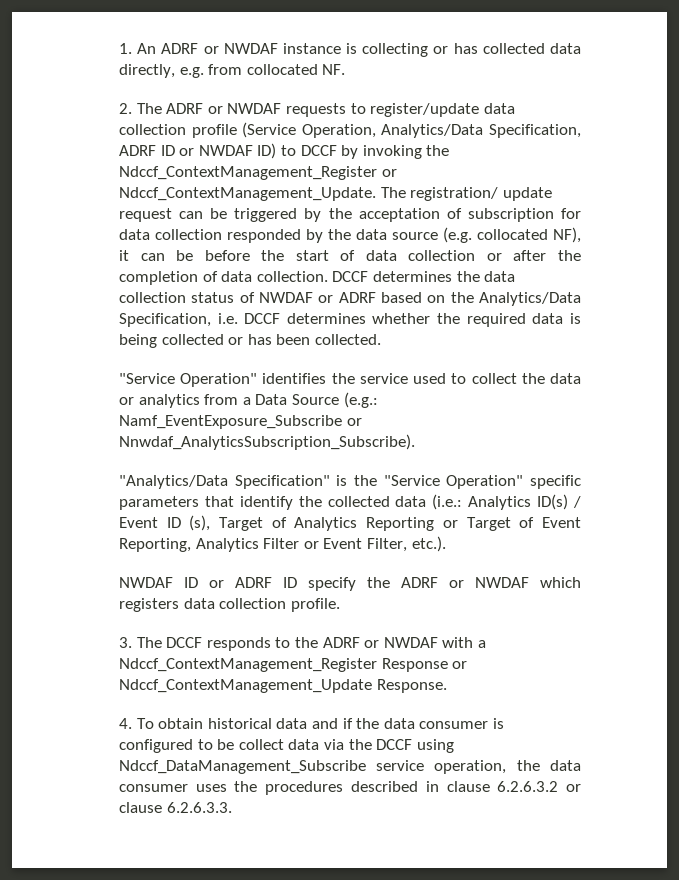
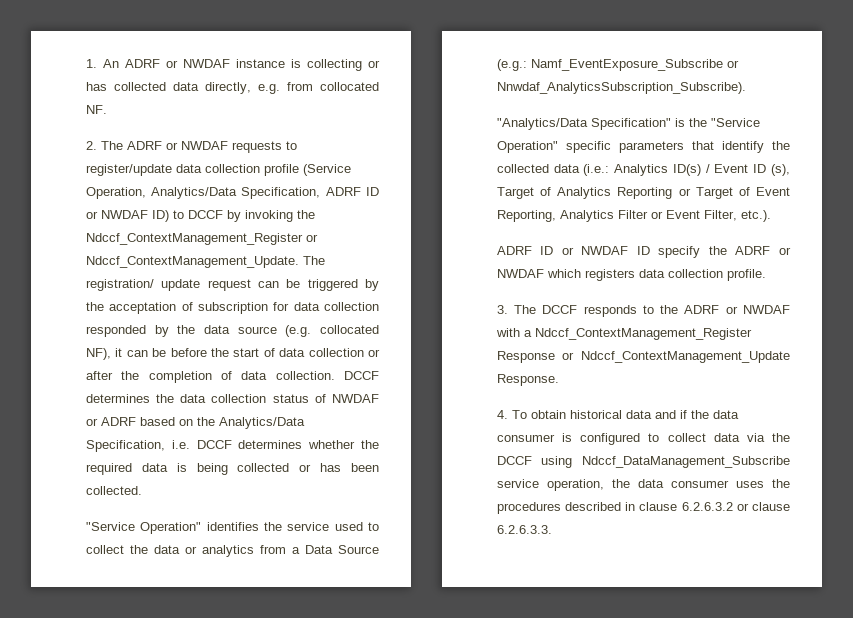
- NWDAF ID or ADRF ID specify the ADRF or NWDAF which registers data collection profile.
+ ADRF ID or NWDAF ID specify the ADRF or NWDAF which registers data collection profile.
- 4. To obtain historical data and if the data consumer is configured to be collect data via the DCCF using Ndccf_DataManagement_Subscribe service operation, the data consumer uses the procedures described in clause 6.2.6.3.2 or clause 6.2.6.3.3.
+ 4. To obtain historical data and if the data consumer is configured to collect data via the DCCF using Ndccf_DataManagement_Subscribe service operation, the data consumer uses the procedures described in clause 6.2.6.3.2 or clause 6.2.6.3.3.

